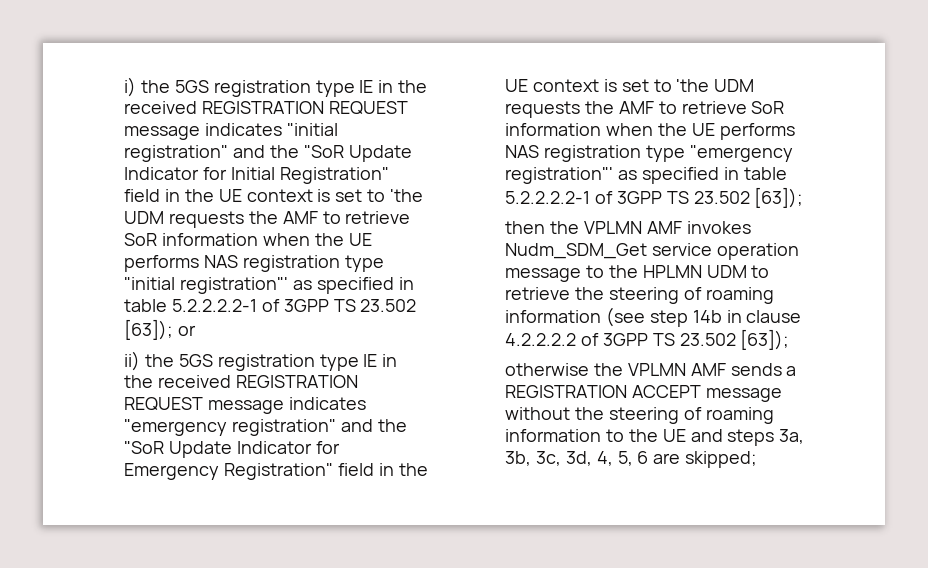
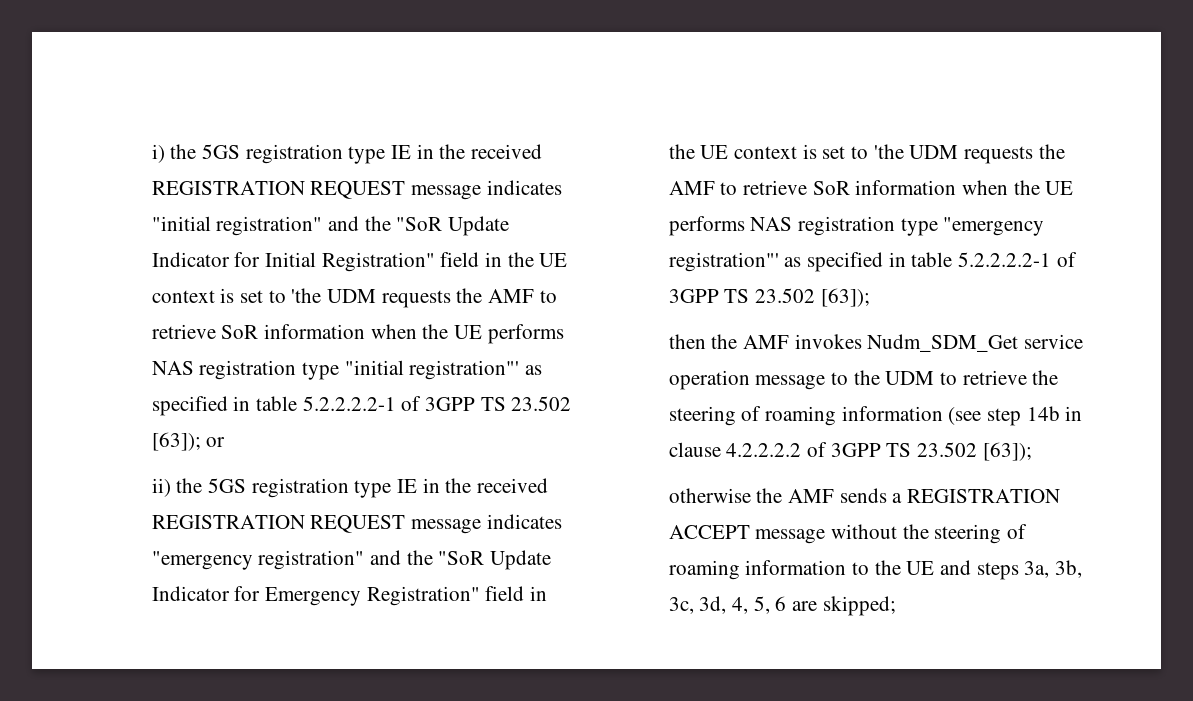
- then the VPLMN AMF invokes Nudm_SDM_Get service operation message to the HPLMN UDM to retrieve the steering of roaming information (see step 14b in clause 4.2.2.2.2 of 3GPP TS 23.502 [63]);
+ then the AMF invokes Nudm_SDM_Get service operation message to the UDM to retrieve the steering of roaming information (see step 14b in clause 4.2.2.2.2 of 3GPP TS 23.502 [63]);
- otherwise the VPLMN AMF sends a REGISTRATION ACCEPT message without the steering of roaming information to the UE and steps 3a, 3b, 3c, 3d, 4, 5, 6 are skipped;
+ otherwise the AMF sends a REGISTRATION ACCEPT message without the steering of roaming information to the UE and steps 3a, 3b, 3c, 3d, 4, 5, 6 are skipped;

